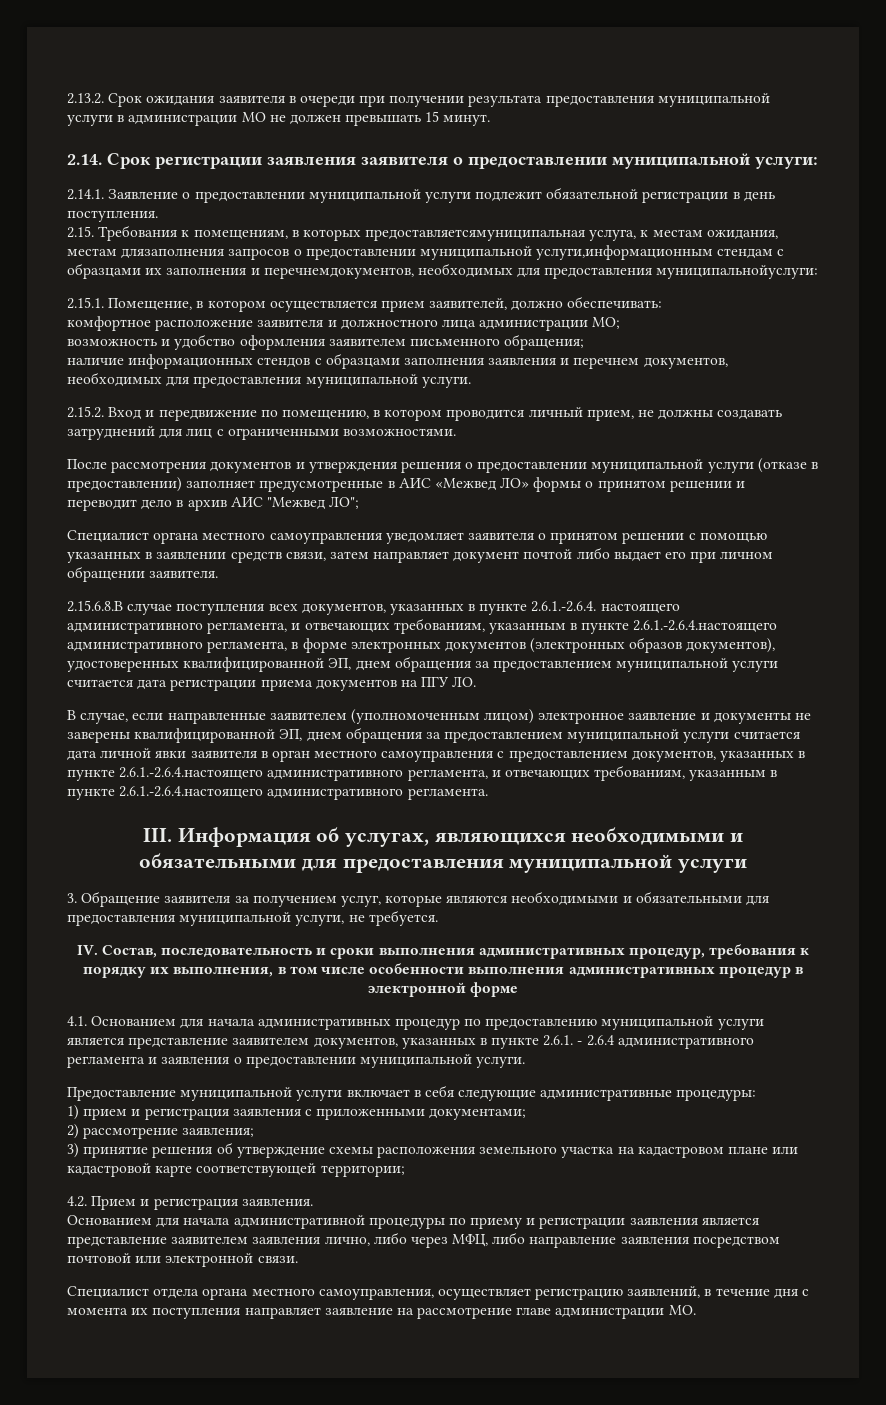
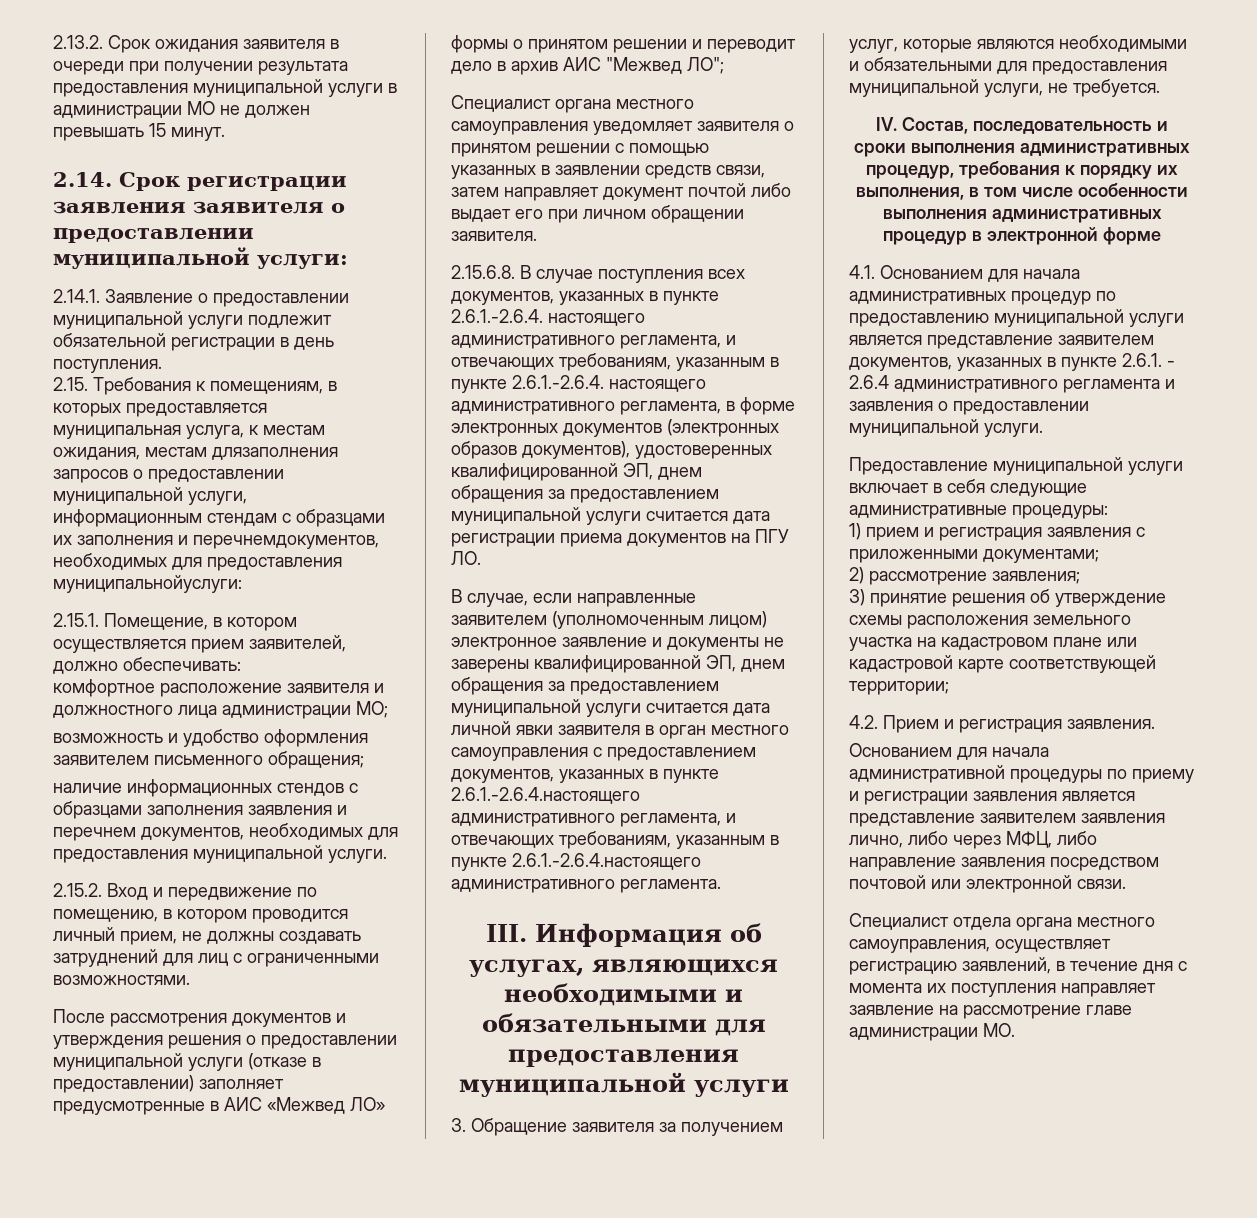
- 2.15. Требования к помещениям, в которых предоставляетсямуниципальная услуга, к местам ожидания, местам длязаполнения запросов о предоставлении муниципальной услуги,информационным стендам с образцами их заполнения и перечнемдокументов, необходимых для предоставления муниципальнойуслуги:
+ 2.15. Требования к помещениям, в которых предоставляется муниципальная услуга, к местам ожидания, местам длязаполнения запросов о предоставлении муниципальной услуги, информационным стендам с образцами их заполнения и перечнемдокументов, необходимых для предоставления муниципальнойуслуги:
- 2.15.6.8.В случае поступления всех документов, указанных в пункте 2.6.1.-2.6.4. настоящего административного регламента, и отвечающих требованиям, указанным в пункте 2.6.1.-2.6.4.настоящего административного регламента, в форме электронных документов (электронных образов документов), удостоверенных квалифицированной ЭП, днем обращения за предоставлением муниципальной услуги считается дата регистрации приема документов на ПГУ ЛО.
+ 2.15.6.8. В случае поступления всех документов, указанных в пункте 2.6.1.-2.6.4. настоящего административного регламента, и отвечающих требованиям, указанным в пункте 2.6.1.-2.6.4. настоящего административного регламента, в форме электронных документов (электронных образов документов), удостоверенных квалифицированной ЭП, днем обращения за предоставлением муниципальной услуги считается дата регистрации приема документов на ПГУ ЛО.

